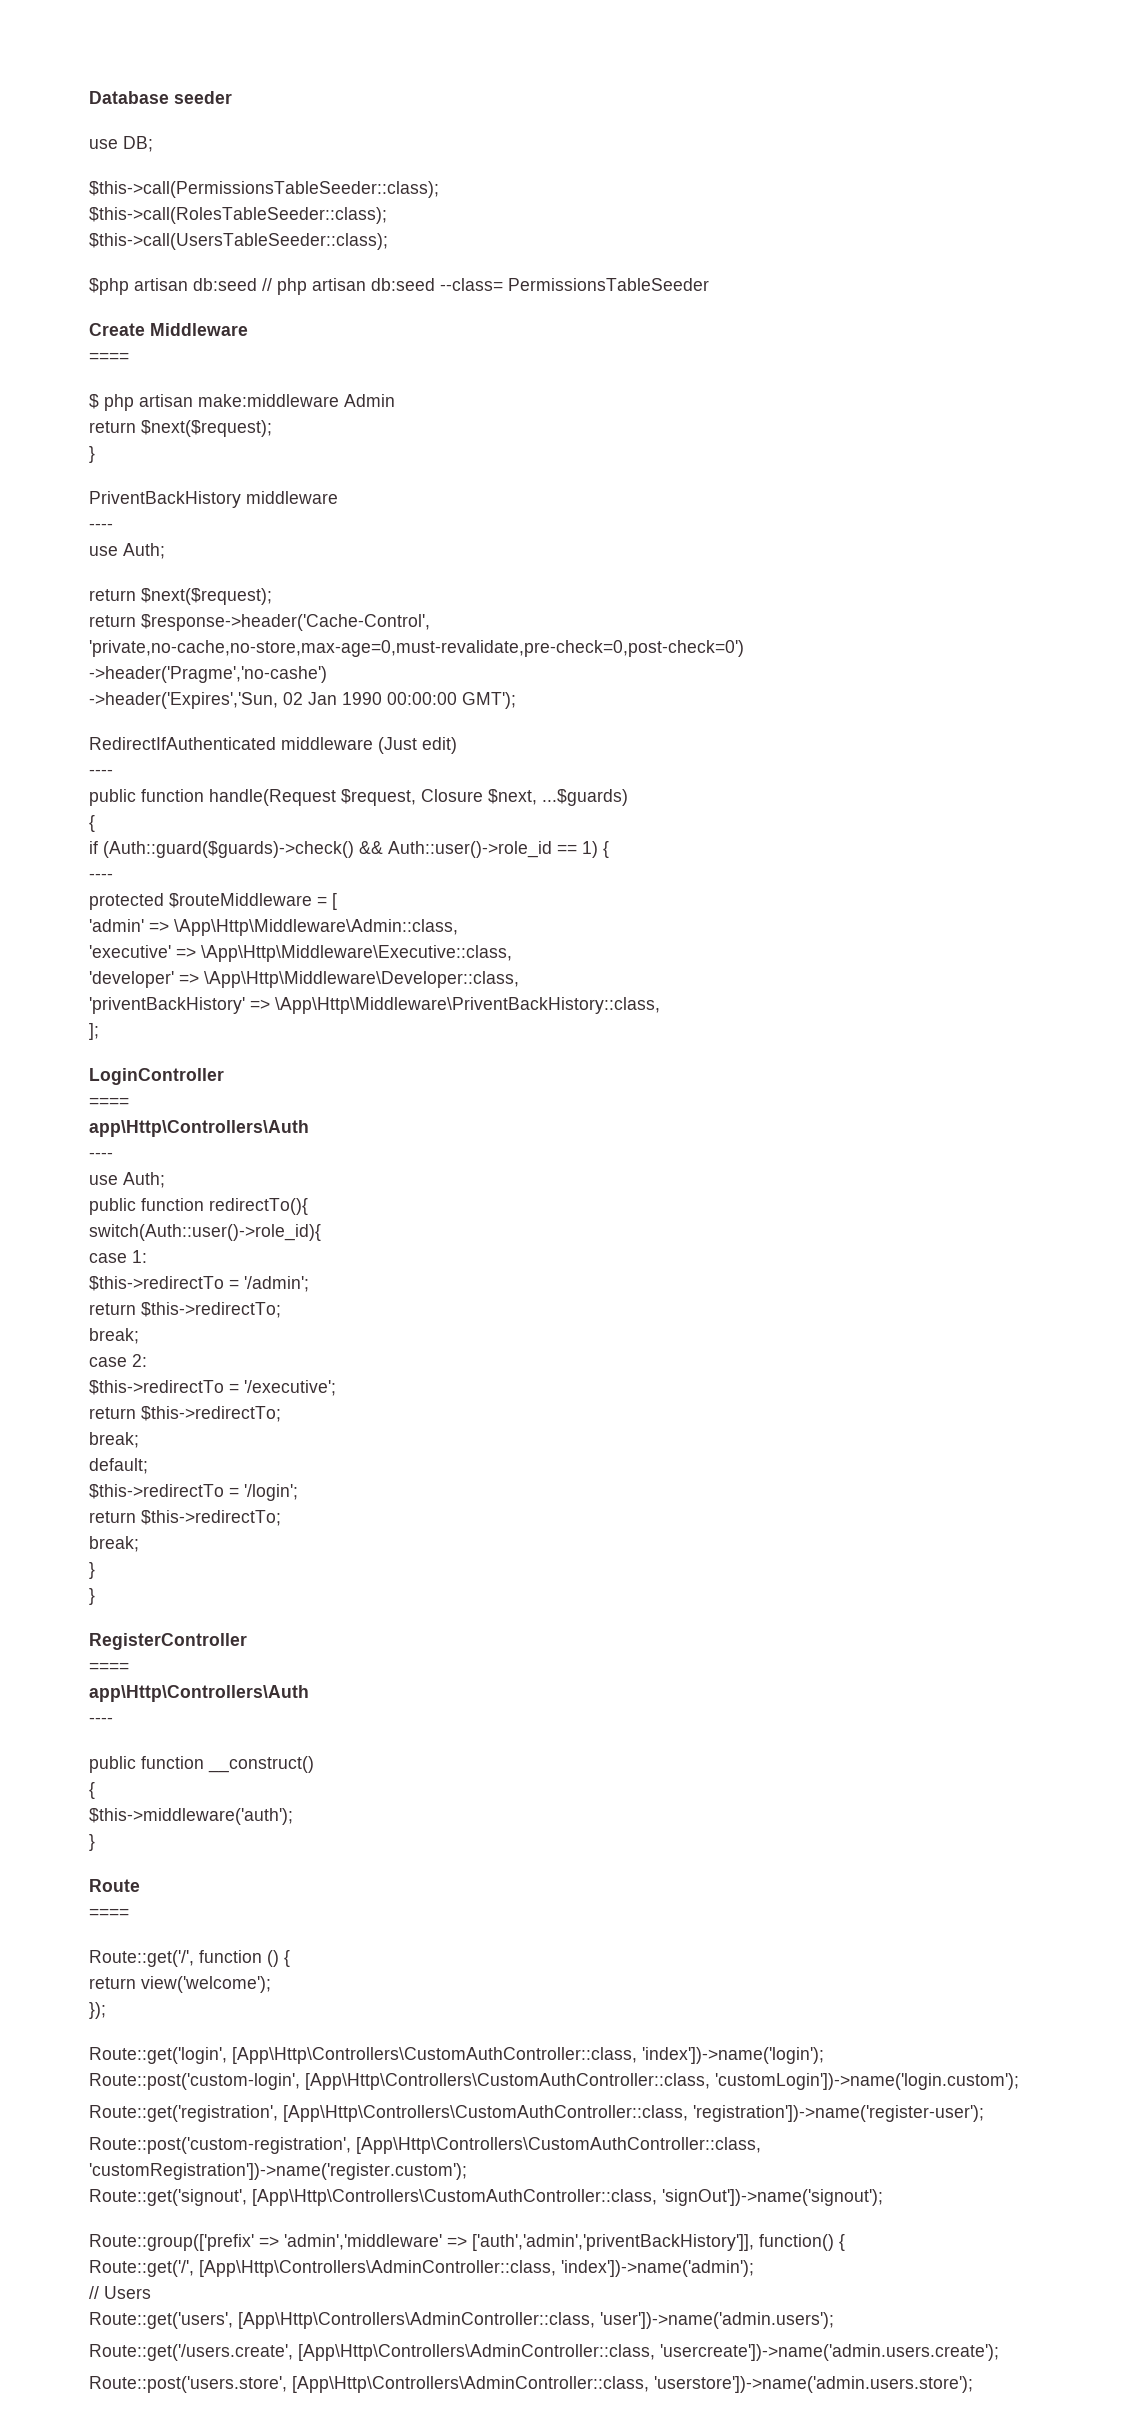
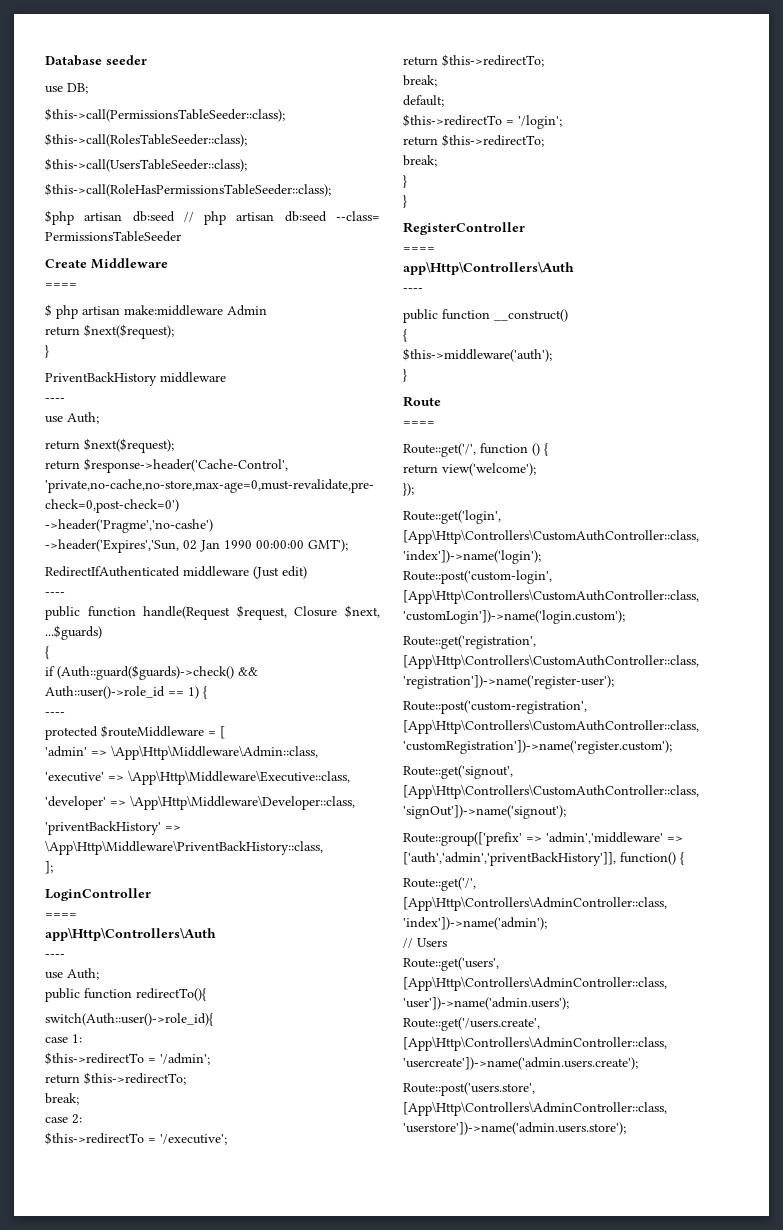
+ $this->call(RoleHasPermissionsTableSeeder::class);

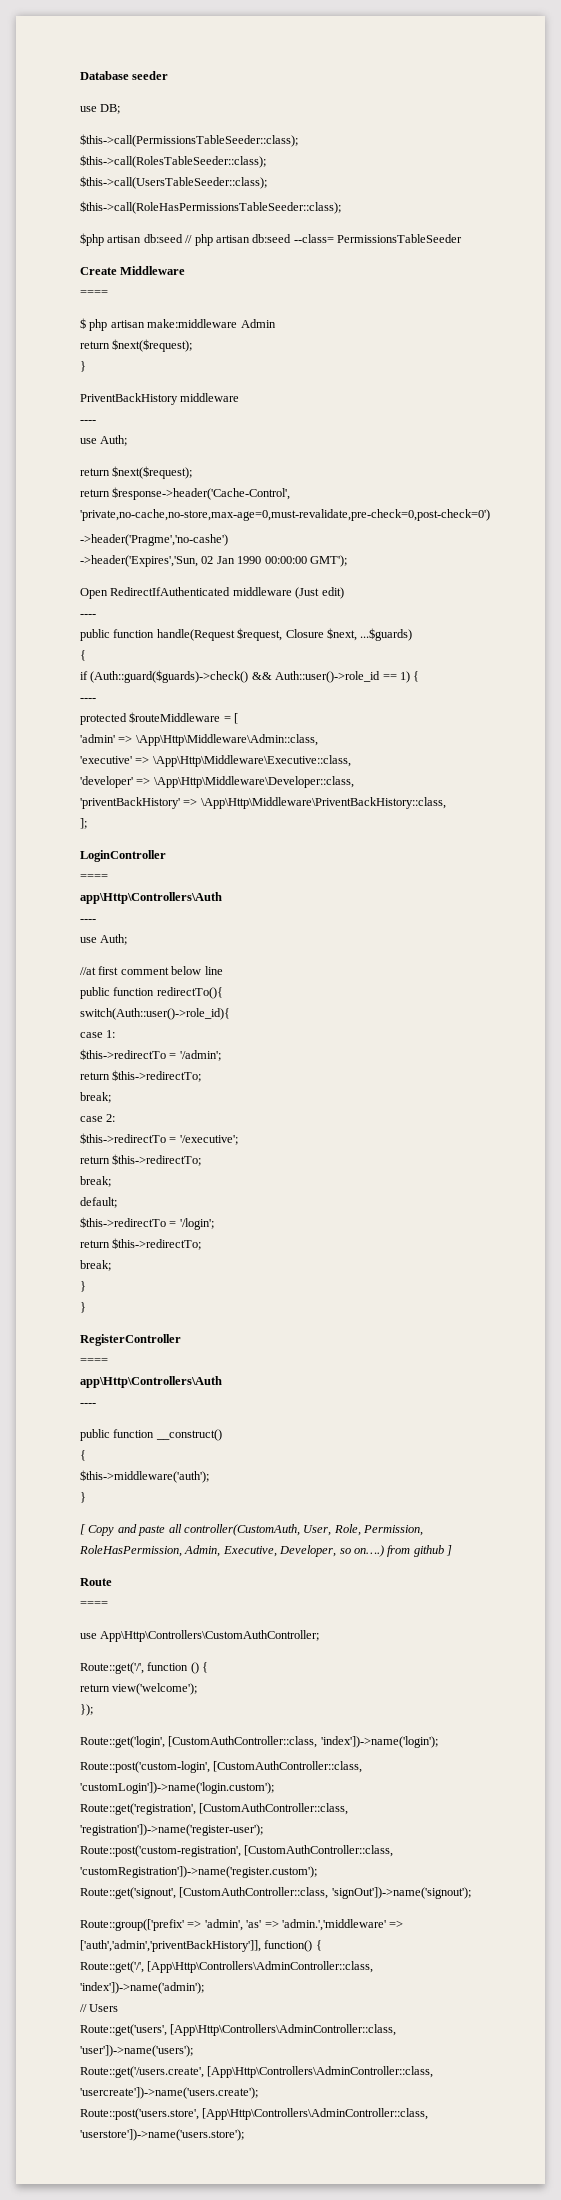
- RedirectIfAuthenticated middleware (Just edit)
+ Open RedirectIfAuthenticated middleware (Just edit)
+ //at first comment below line
+ [ Copy and paste all controller(CustomAuth, User, Role, Permission, RoleHasPermission, Admin, Executive, Developer, so on….) from github ]
+ use App\Http\Controllers\CustomAuthController;
- Route::get('login', [App\Http\Controllers\CustomAuthController::class, 'index'])->name('login');
+ Route::get('login', [CustomAuthController::class, 'index'])->name('login');
- Route::post('custom-login', [App\Http\Controllers\CustomAuthController::class, 'customLogin'])->name('login.custom');
+ Route::post('custom-login', [CustomAuthController::class, 'customLogin'])->name('login.custom');
- Route::get('registration', [App\Http\Controllers\CustomAuthController::class, 'registration'])->name('register-user');
+ Route::get('registration', [CustomAuthController::class, 'registration'])->name('register-user');
- Route::post('custom-registration', [App\Http\Controllers\CustomAuthController::class, 'customRegistration'])->name('register.custom');
+ Route::post('custom-registration', [CustomAuthController::class, 'customRegistration'])->name('register.custom');
- Route::get('signout', [App\Http\Controllers\CustomAuthController::class, 'signOut'])->name('signout');
+ Route::get('signout', [CustomAuthController::class, 'signOut'])->name('signout');
- Route::group(['prefix' => 'admin','middleware' => ['auth','admin','priventBackHistory']], function() {
+ Route::group(['prefix' => 'admin', 'as' => 'admin.','middleware' => ['auth','admin','priventBackHistory']], function() {
- Route::get('users', [App\Http\Controllers\AdminController::class, 'user'])->name('admin.users');
+ Route::get('users', [App\Http\Controllers\AdminController::class, 'user'])->name('users');
- Route::get('/users.create', [App\Http\Controllers\AdminController::class, 'usercreate'])->name('admin.users.create');
+ Route::get('/users.create', [App\Http\Controllers\AdminController::class, 'usercreate'])->name('users.create');
- Route::post('users.store', [App\Http\Controllers\AdminController::class, 'userstore'])->name('admin.users.store');
+ Route::post('users.store', [App\Http\Controllers\AdminController::class, 'userstore'])->name('users.store');

